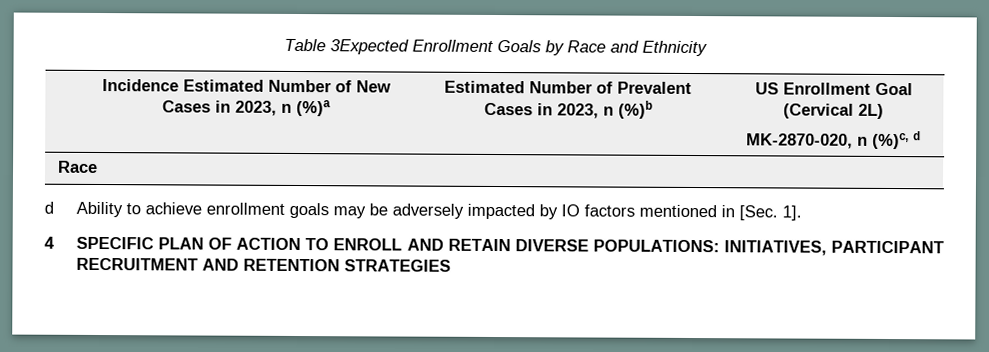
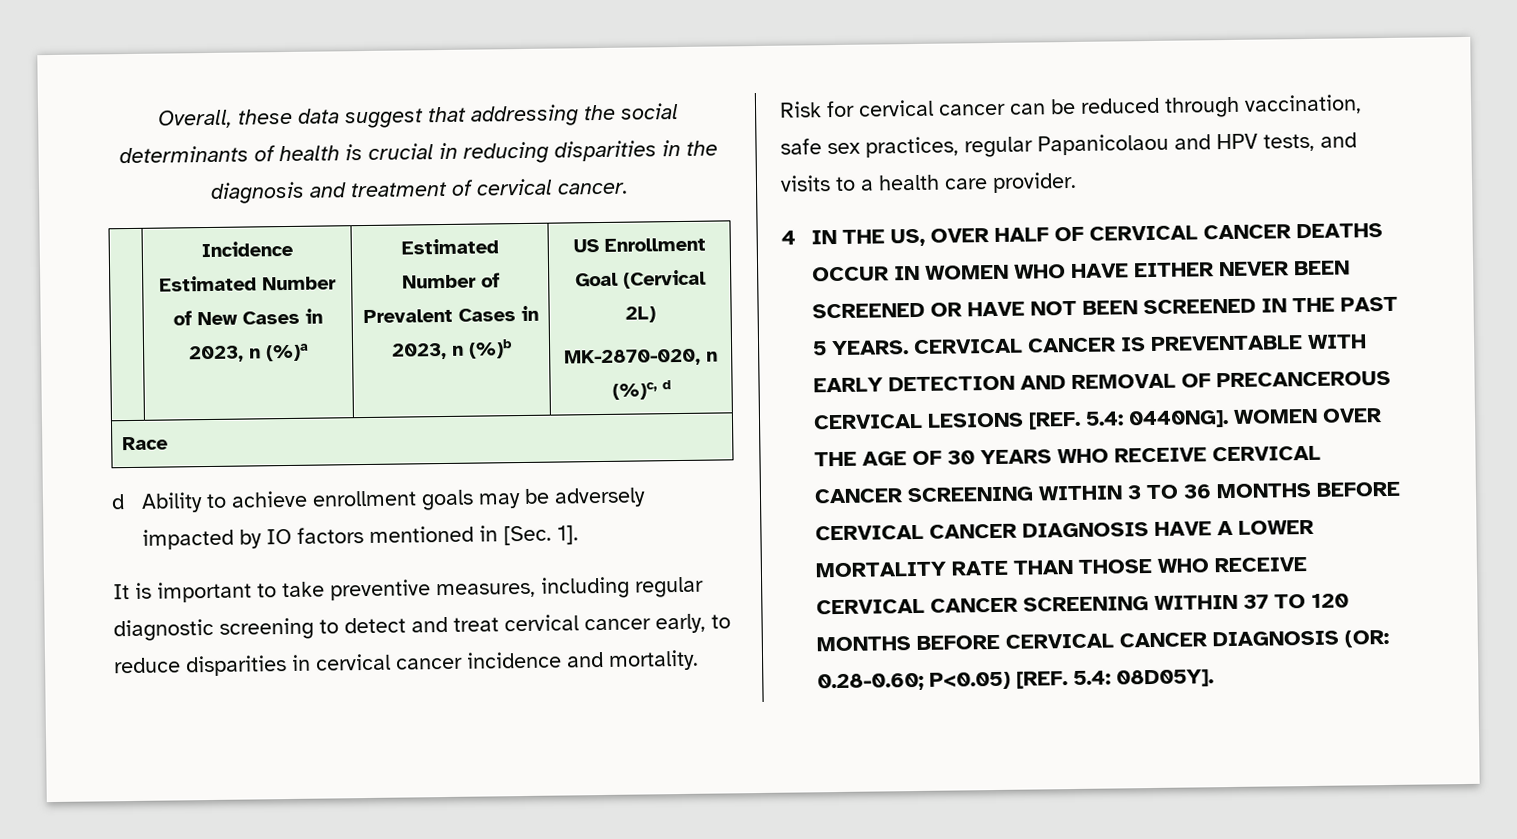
- Table 3Expected Enrollment Goals by Race and Ethnicity
+ Overall, these data suggest that addressing the social determinants of health is crucial in reducing disparities in the diagnosis and treatment of cervical cancer.
- 4 SPECIFIC PLAN OF ACTION TO ENROLL AND RETAIN DIVERSE POPULATIONS: INITIATIVES, PARTICIPANT RECRUITMENT AND RETENTION STRATEGIES
+ It is important to take preventive measures, including regular diagnostic screening to detect and treat cervical cancer early, to reduce disparities in cervical cancer incidence and mortality. Risk for cervical cancer can be reduced through vaccination, safe sex practices, regular Papanicolaou and HPV tests, and visits to a health care provider.
+ 4 IN THE US, OVER HALF OF CERVICAL CANCER DEATHS OCCUR IN WOMEN WHO HAVE EITHER NEVER BEEN SCREENED OR HAVE NOT BEEN SCREENED IN THE PAST 5 YEARS. CERVICAL CANCER IS PREVENTABLE WITH EARLY DETECTION AND REMOVAL OF PRECANCEROUS CERVICAL LESIONS [REF. 5.4: 0440NG]. WOMEN OVER THE AGE OF 30 YEARS WHO RECEIVE CERVICAL CANCER SCREENING WITHIN 3 TO 36 MONTHS BEFORE CERVICAL CANCER DIAGNOSIS HAVE A LOWER MORTALITY RATE THAN THOSE WHO RECEIVE CERVICAL CANCER SCREENING WITHIN 37 TO 120 MONTHS BEFORE CERVICAL CANCER DIAGNOSIS (OR: 0.28-0.60; P<0.05) [REF. 5.4: 08D05Y].

